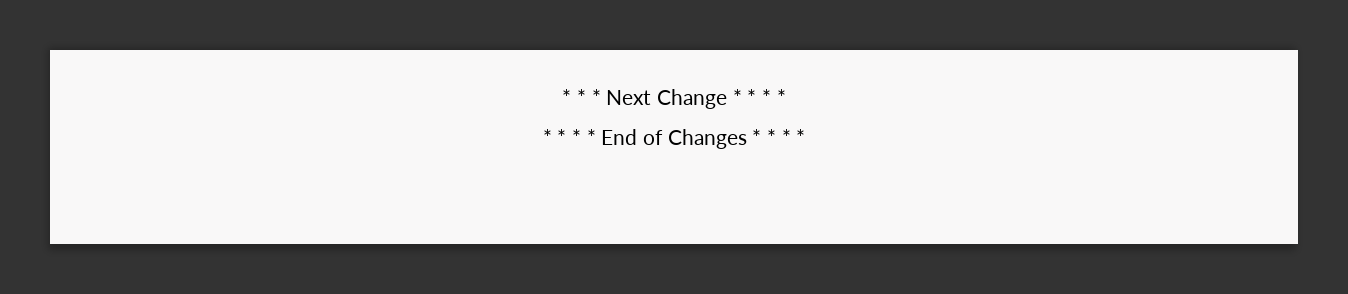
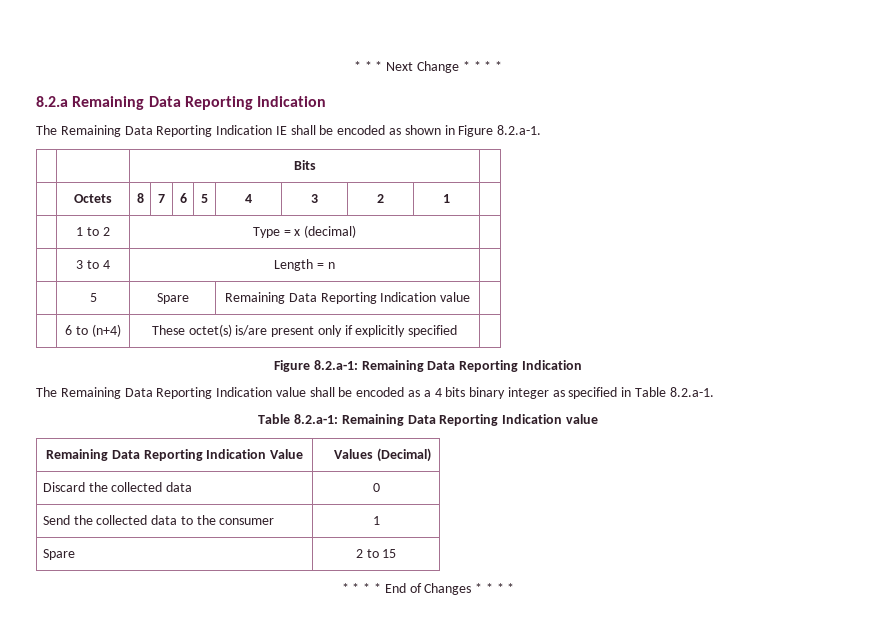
+ 8.2.a Remaining Data Reporting Indication
+ The Remaining Data Reporting Indication IE shall be encoded as shown in Figure 8.2.a-1.
+ | | Bits |
+ | Octets | 8 | 7 | 6 | 5 | 4 | 3 | 2 | 1 |
+ | 1 to 2 | Type = x (decimal) |
+ | 3 to 4 | Length = n |
+ | 5 | Spare | Remaining Data Reporting Indication value |
+ | 6 to (n+4) | These octet(s) is/are present only if explicitly specified |
+ Figure 8.2.a-1: Remaining Data Reporting Indication
+ The Remaining Data Reporting Indication value shall be encoded as a 4 bits binary integer as specified in Table 8.2.a-1.
+ Table 8.2.a-1: Remaining Data Reporting Indication value
+ Remaining Data Reporting Indication Value | Values (Decimal)
+ Discard the collected data | 0
+ Send the collected data to the consumer | 1
+ Spare | 2 to 15

